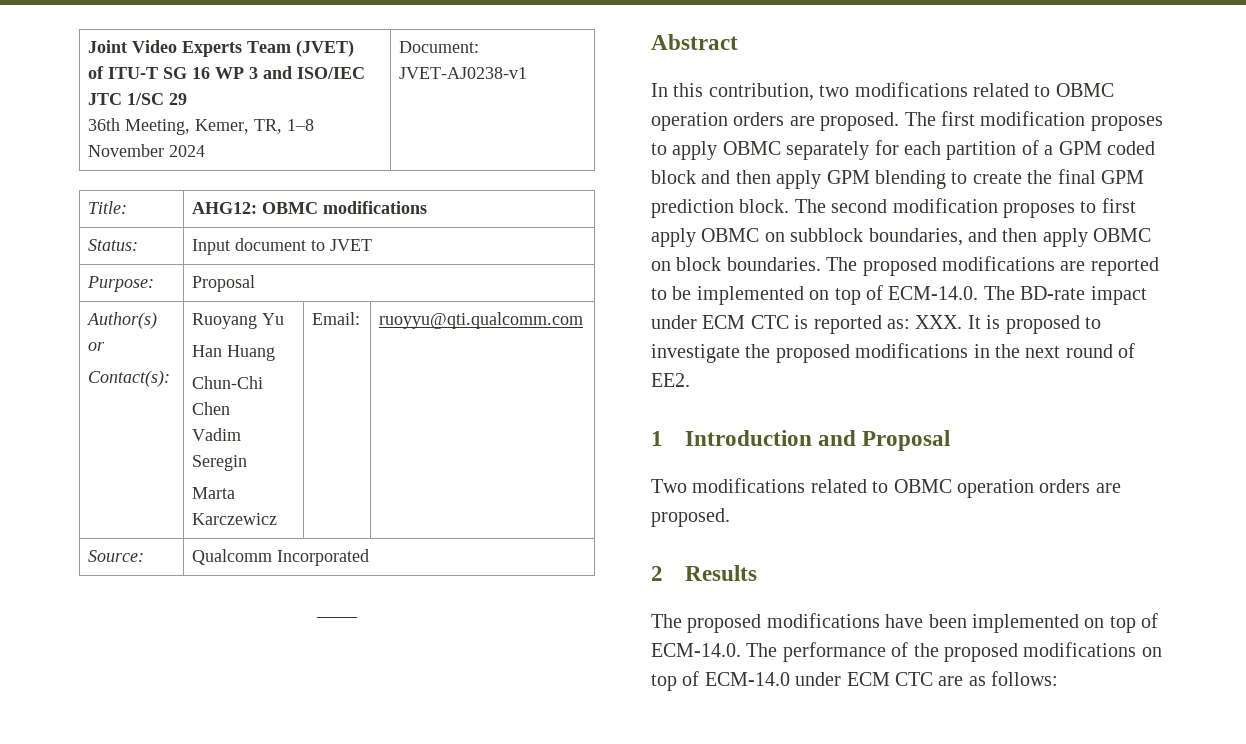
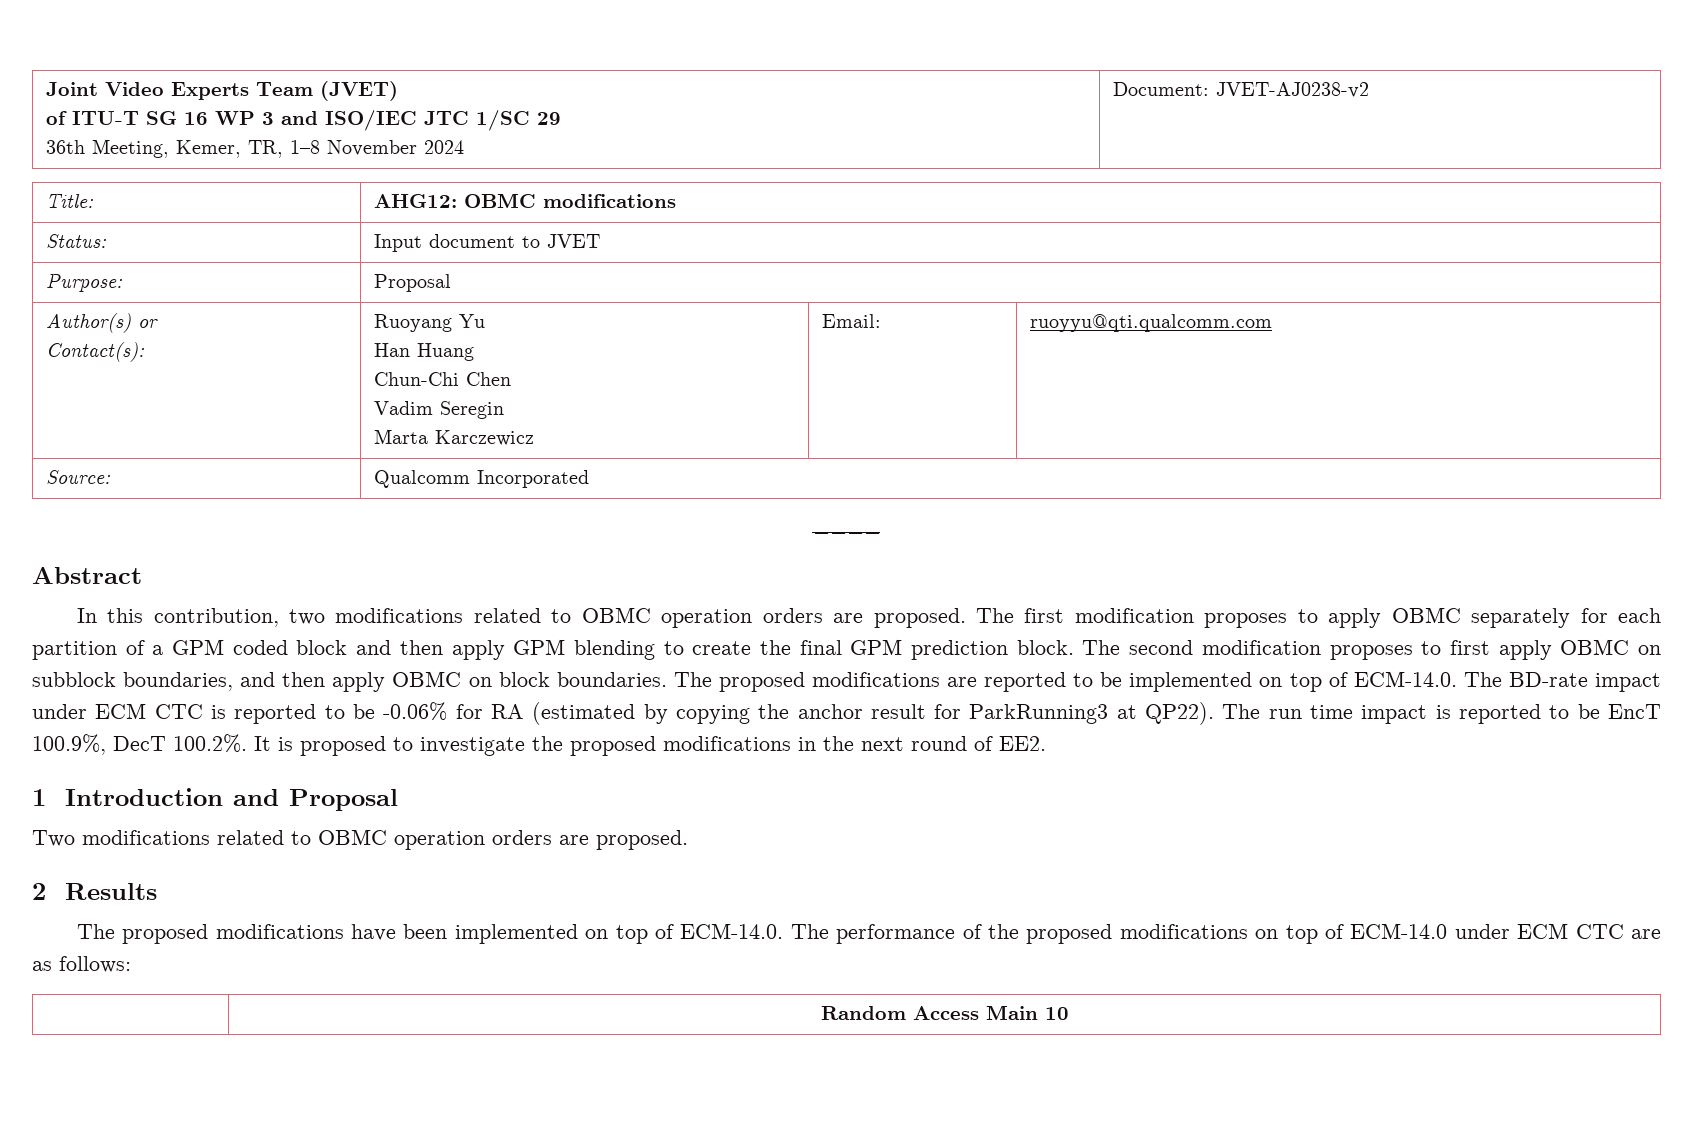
  Joint Video Experts Team (JVET)
  of ITU-T SG 16 WP 3 and ISO/IEC JTC 1/SC 29
- 36th Meeting, Kemer, TR, 1–8 November 2024 | Document: JVET-AJ0238-v1
+ 36th Meeting, Kemer, TR, 1–8 November 2024 | Document: JVET-AJ0238-v2
- The proposed modifications are reported to be implemented on top of ECM-14.0. The BD-rate impact under ECM CTC is reported as: XXX. It is proposed to investigate the proposed modifications in the next round of EE2.
+ The proposed modifications are reported to be implemented on top of ECM-14.0. The BD-rate impact under ECM CTC is reported to be -0.06% for RA (estimated by copying the anchor result for ParkRunning3 at QP22). The run time impact is reported to be EncT 100.9%, DecT 100.2%. It is proposed to investigate the proposed modifications in the next round of EE2.
+ | Random Access Main 10

